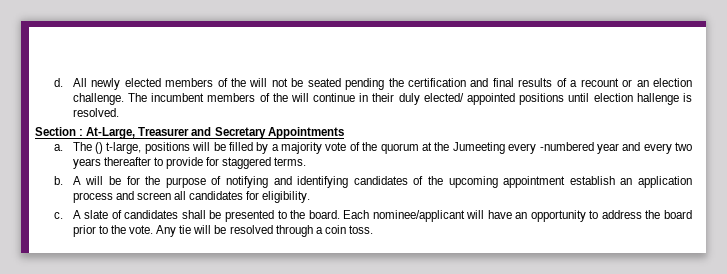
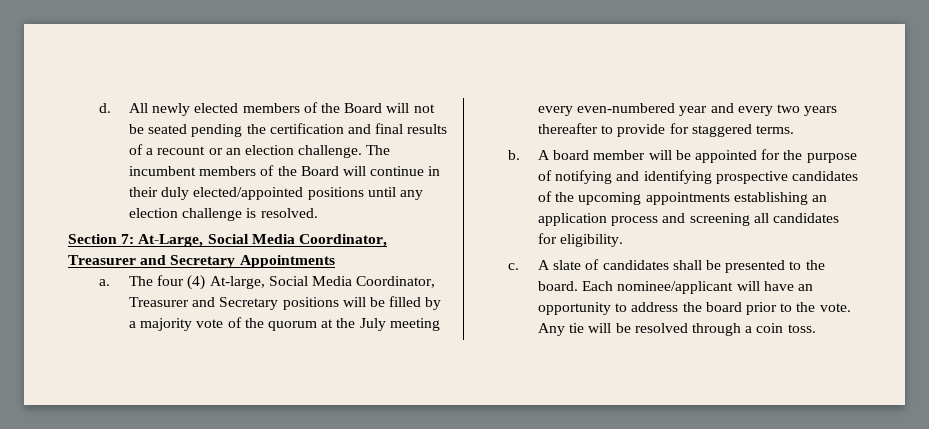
- All newly elected members of the will not be seated pending the certification and final results of a recount or an election challenge.
+ All newly elected members of the Board will not be seated pending the certification and final results of a recount or an election challenge.
- The incumbent members of the will continue in their duly elected/ appointed positions until election hallenge is resolved.
- Section : At-Large, Treasurer and Secretary Appointments
+ The incumbent members of the Board will continue in their duly elected/appointed positions until any election challenge is resolved.
+ Section 7: At-Large, Social Media Coordinator, Treasurer and Secretary Appointments
- The () t-large, positions will be filled by a majority vote of the quorum at the Jumeeting every -numbered year and every two years thereafter to provide for staggered terms.
+ The four (4) At-large, Social Media Coordinator, Treasurer and Secretary positions will be filled by a majority vote of the quorum at the July meeting every even-numbered year and every two years thereafter to provide for staggered terms.
- A will be for the purpose of notifying and identifying candidates of the upcoming appointment establish an application process and screen all candidates for eligibility.
+ A board member will be appointed for the purpose of notifying and identifying prospective candidates of the upcoming appointments establishing an application process and screening all candidates for eligibility.

